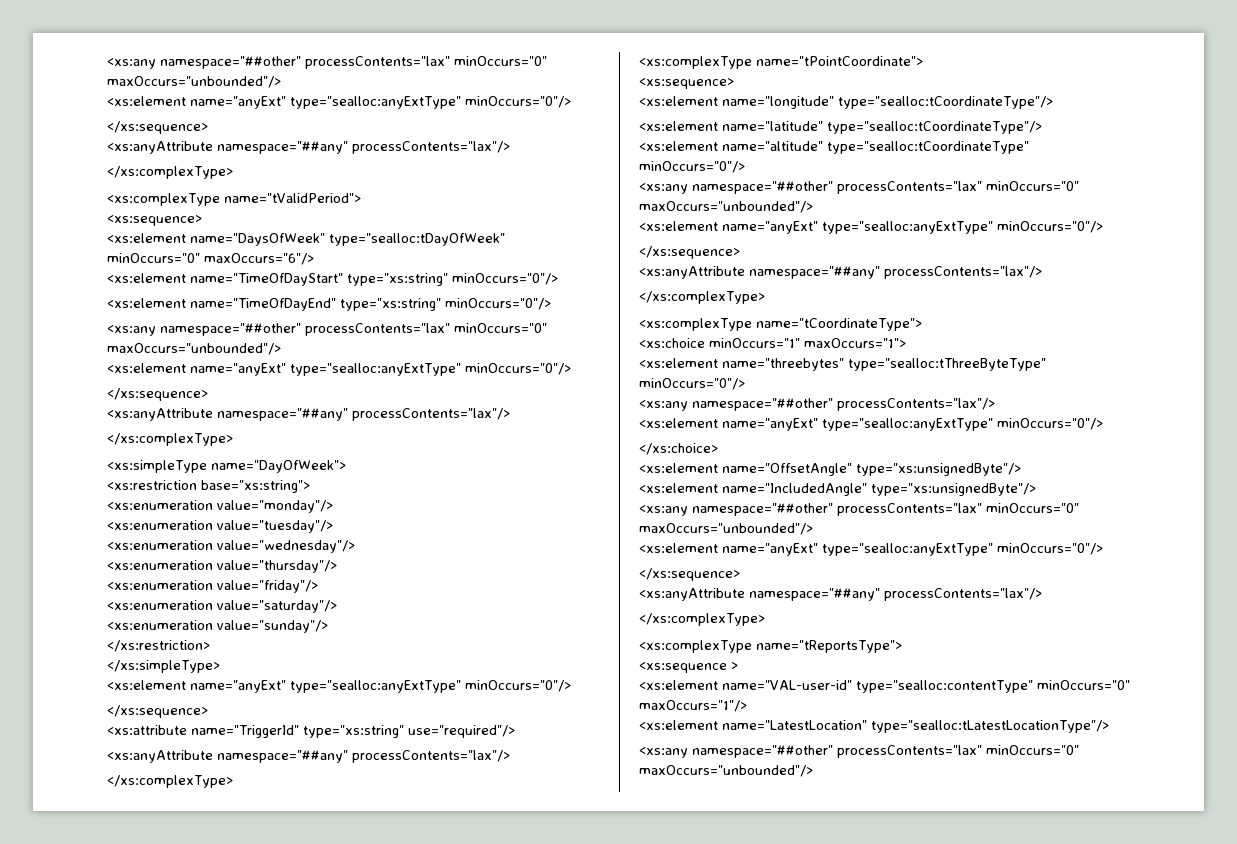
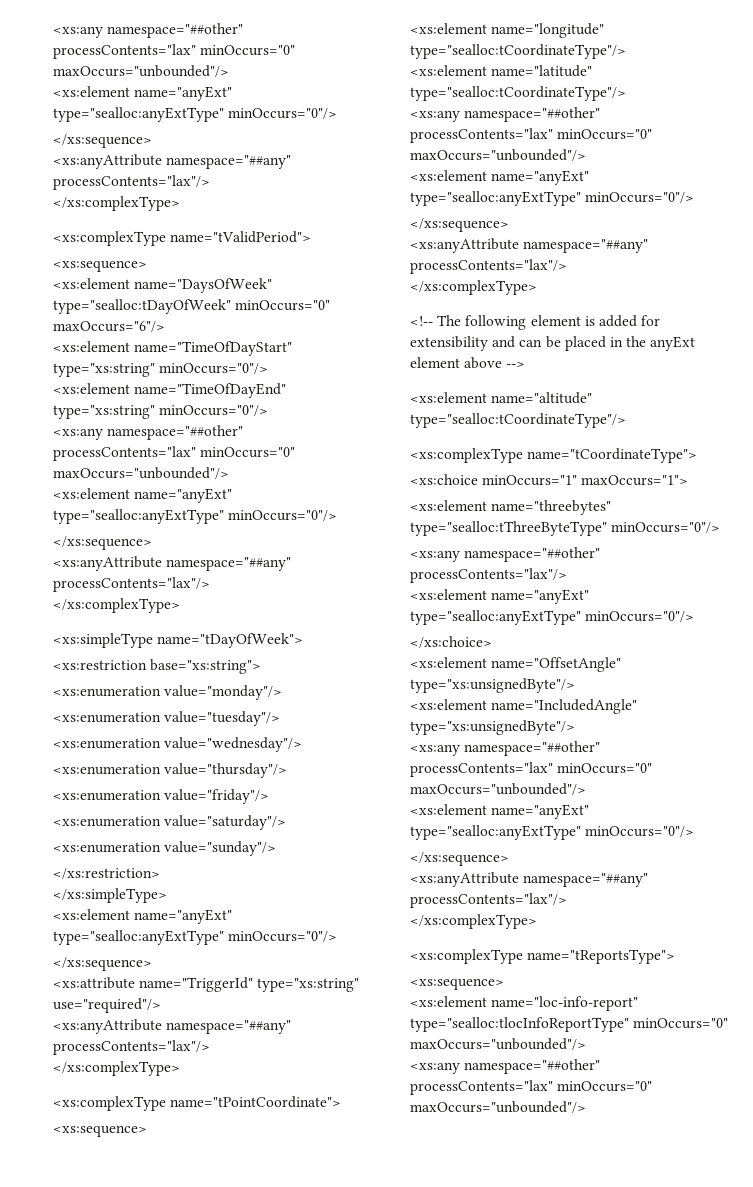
- <xs:simpleType name="DayOfWeek">
+ <xs:simpleType name="tDayOfWeek">
- <xs:element name="altitude" type="sealloc:tCoordinateType" minOccurs="0"/>
+ <!-- The following element is added for extensibility and can be placed in the anyExt element above -->
+ <xs:element name="altitude" type="sealloc:tCoordinateType"/>
  <xs:complexType name="tReportsType">
- <xs:sequence >
- <xs:element name="VAL-user-id" type="sealloc:contentType" minOccurs="0" maxOccurs="1"/>
- <xs:element name="LatestLocation" type="sealloc:tLatestLocationType"/>
+ <xs:sequence>
+ <xs:element name="loc-info-report" type="sealloc:tlocInfoReportType" minOccurs="0" maxOccurs="unbounded"/>

